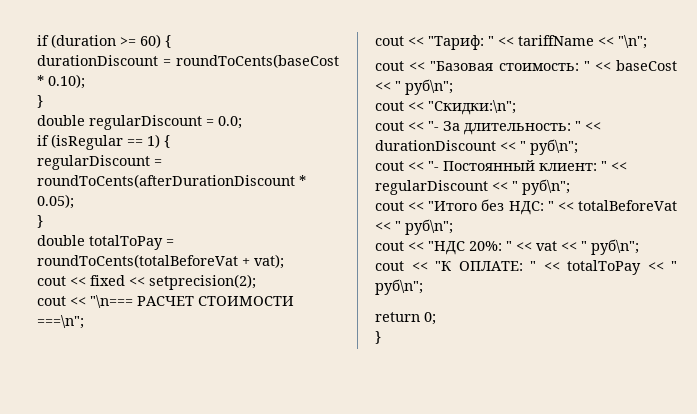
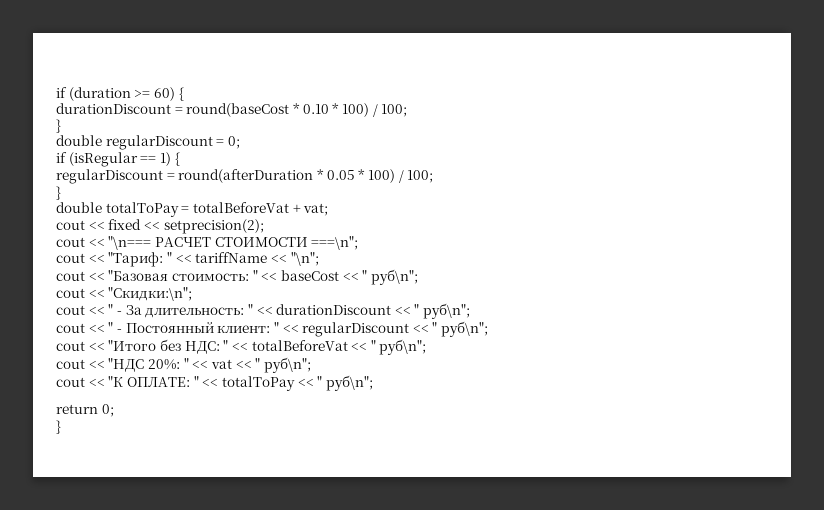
- durationDiscount = roundToCents(baseCost * 0.10);
+ durationDiscount = round(baseCost * 0.10 * 100) / 100;
- double regularDiscount = 0.0;
+ double regularDiscount = 0;
- regularDiscount = roundToCents(afterDurationDiscount * 0.05);
+ regularDiscount = round(afterDuration * 0.05 * 100) / 100;
- double totalToPay = roundToCents(totalBeforeVat + vat);
+ double totalToPay = totalBeforeVat + vat;
- cout << "- За длительность: " << durationDiscount << " руб\n";
+ cout << " - За длительность: " << durationDiscount << " руб\n";
- cout << "- Постоянный клиент: " << regularDiscount << " руб\n";
+ cout << " - Постоянный клиент: " << regularDiscount << " руб\n";

